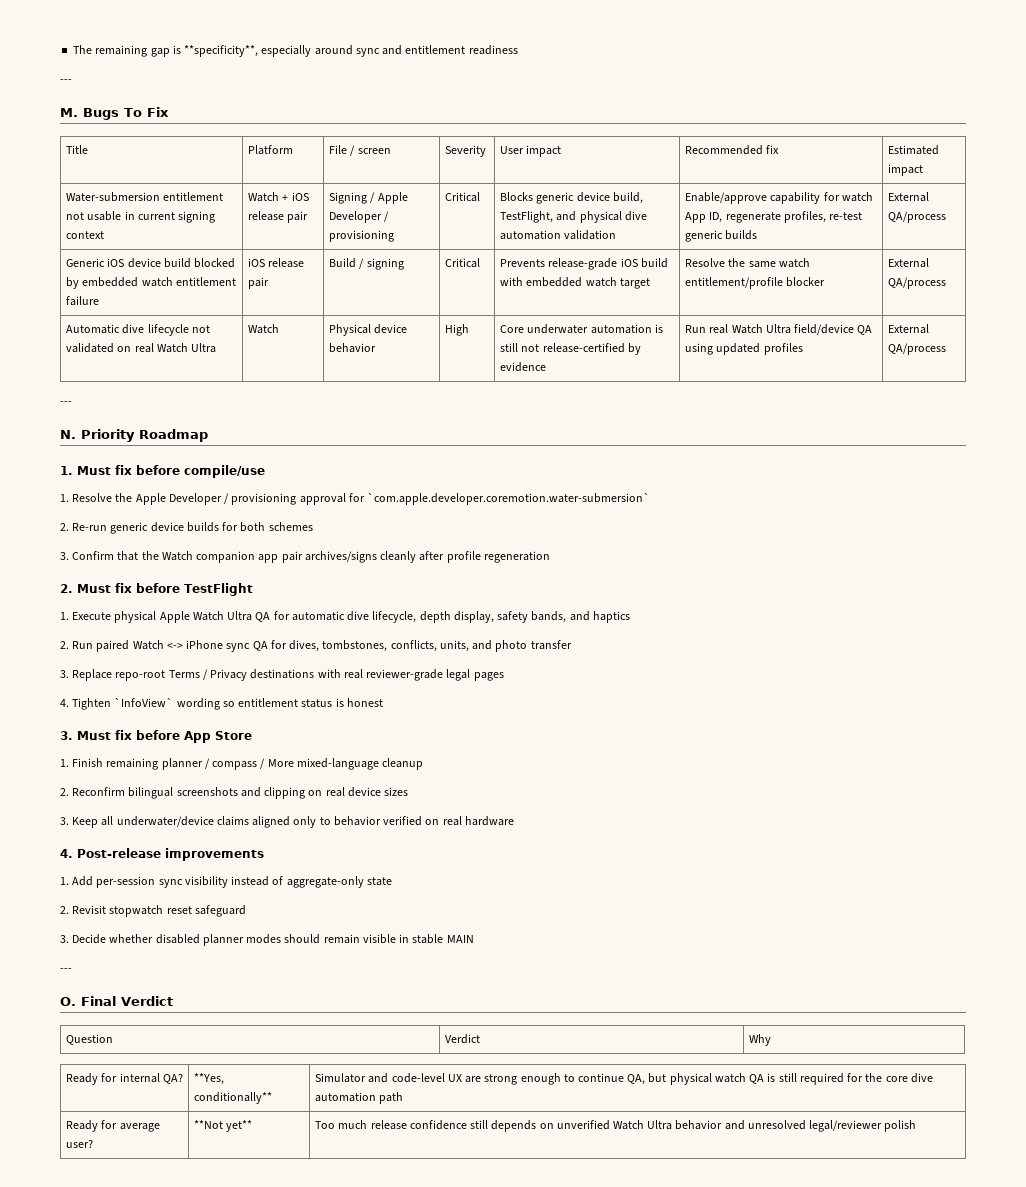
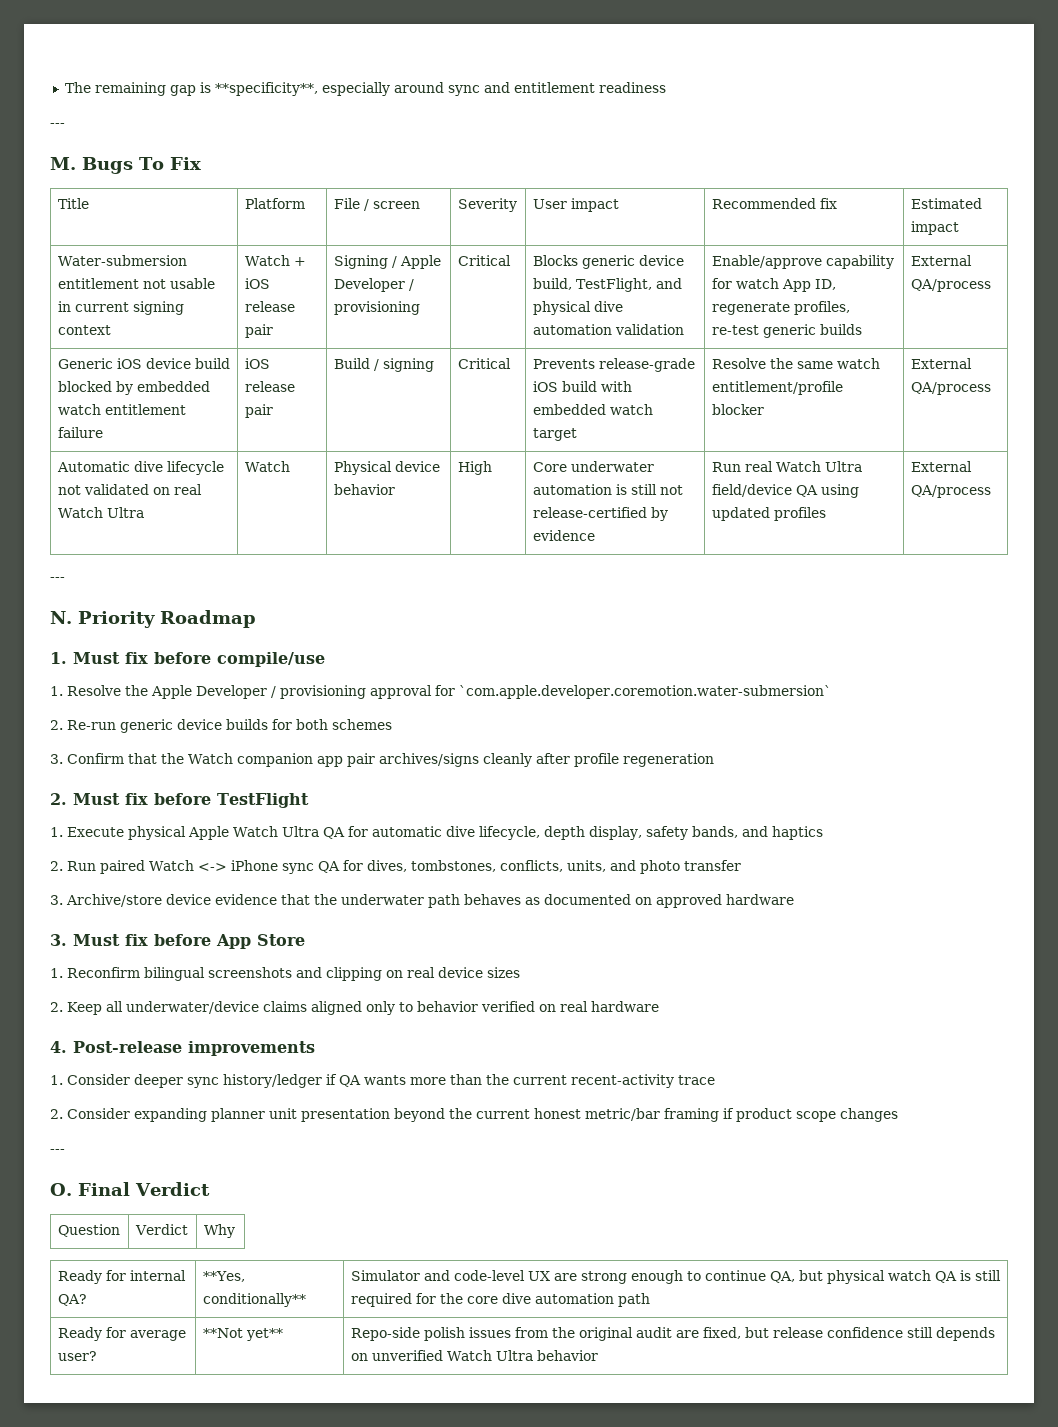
- 3. Replace repo-root Terms / Privacy destinations with real reviewer-grade legal pages
- 4. Tighten `InfoView` wording so entitlement status is honest
+ 3. Archive/store device evidence that the underwater path behaves as documented on approved hardware
- 1. Finish remaining planner / compass / More mixed-language cleanup
- 2. Reconfirm bilingual screenshots and clipping on real device sizes
+ 1. Reconfirm bilingual screenshots and clipping on real device sizes
- 3. Keep all underwater/device claims aligned only to behavior verified on real hardware
+ 2. Keep all underwater/device claims aligned only to behavior verified on real hardware
- 1. Add per-session sync visibility instead of aggregate-only state
- 2. Revisit stopwatch reset safeguard
- 3. Decide whether disabled planner modes should remain visible in stable MAIN
+ 1. Consider deeper sync history/ledger if QA wants more than the current recent-activity trace
+ 2. Consider expanding planner unit presentation beyond the current honest metric/bar framing if product scope changes
- Ready for average user? | **Not yet** | Too much release confidence still depends on unverified Watch Ultra behavior and unresolved legal/reviewer polish
+ Ready for average user? | **Not yet** | Repo-side polish issues from the original audit are fixed, but release confidence still depends on unverified Watch Ultra behavior

